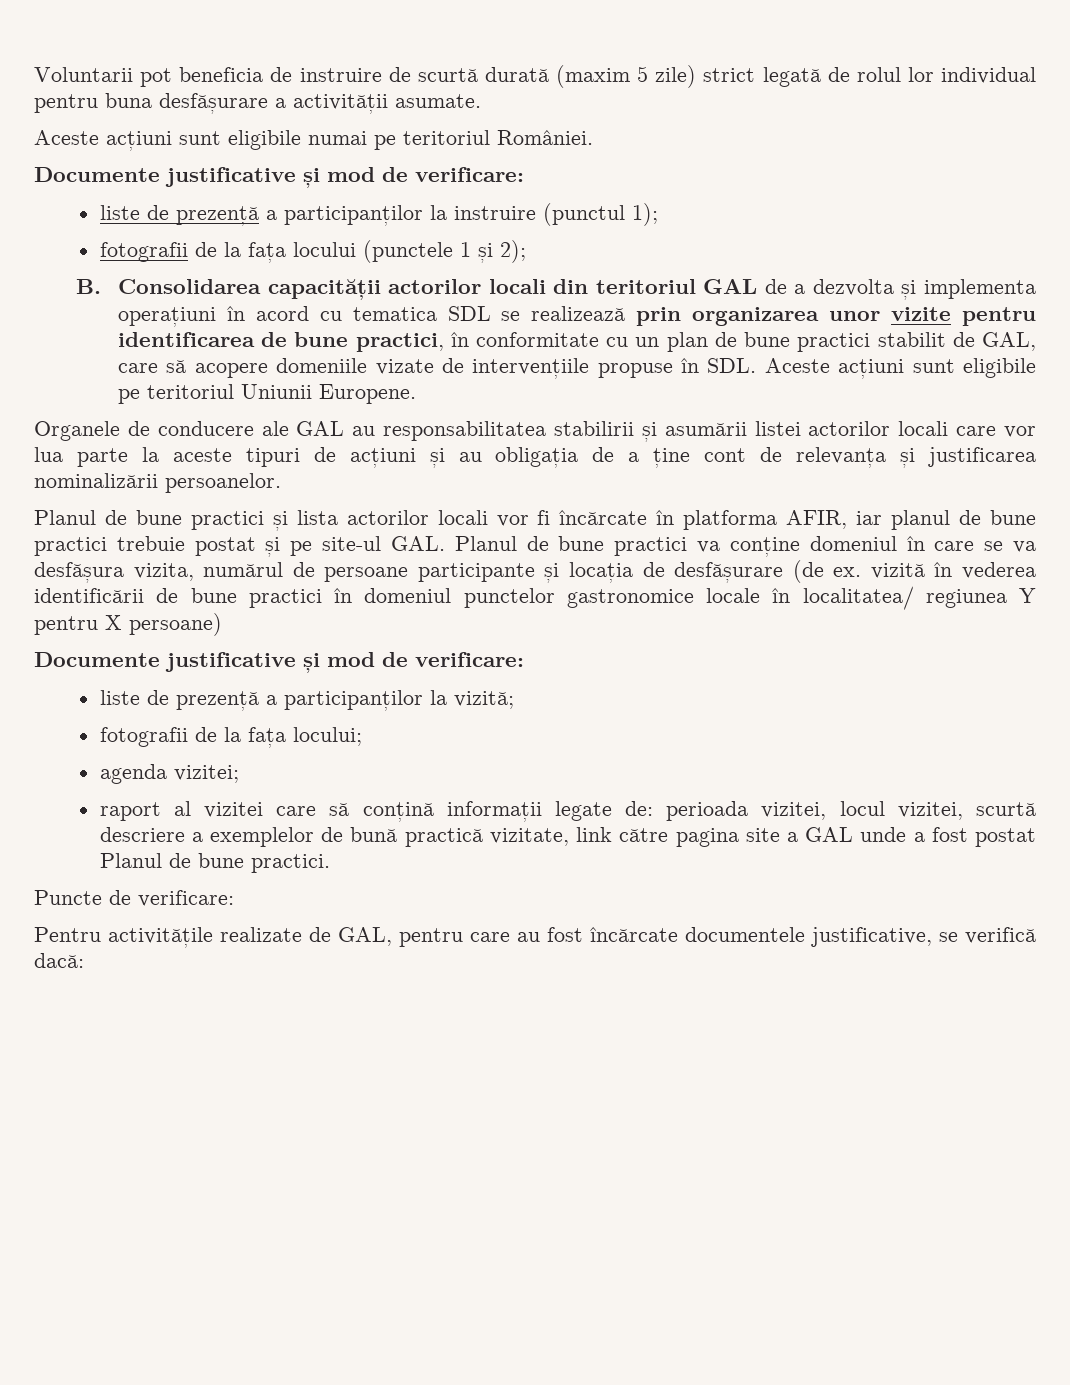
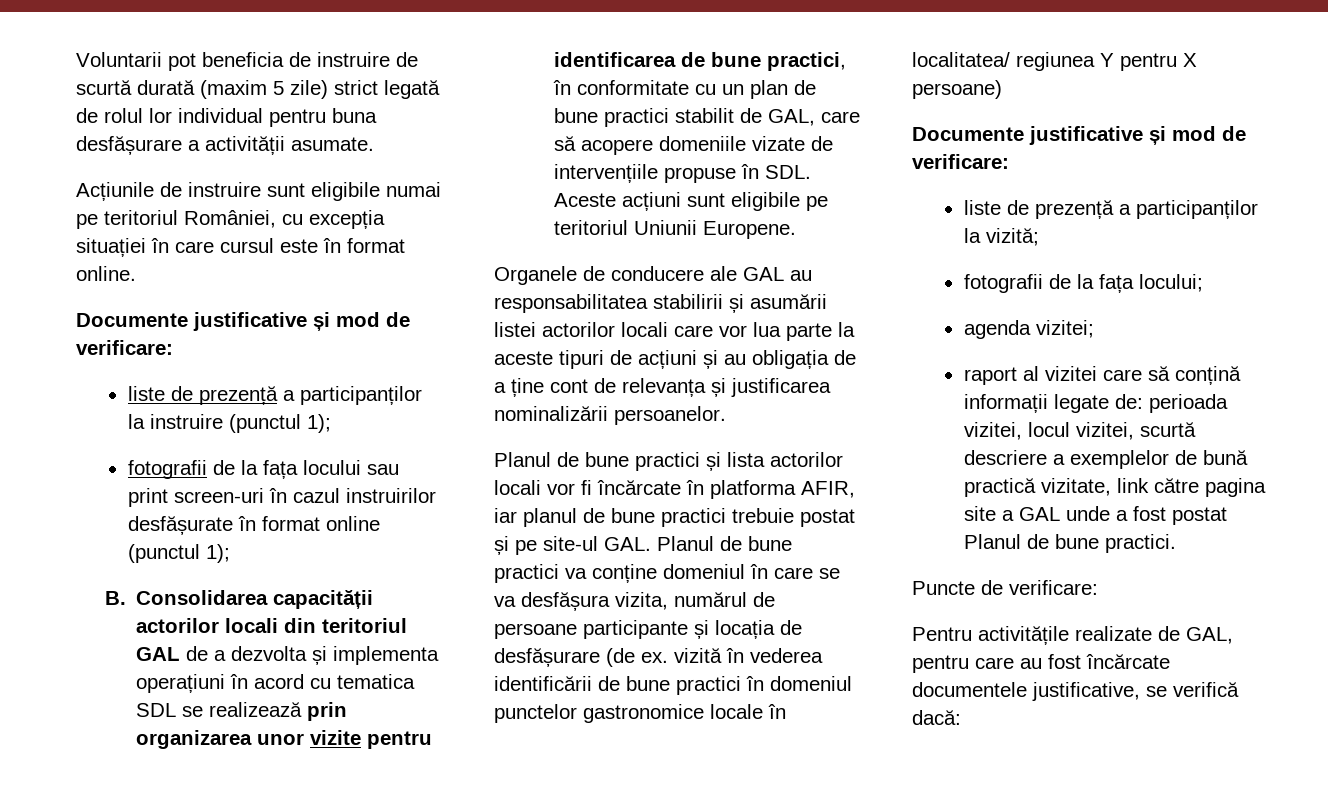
- Aceste acțiuni sunt eligibile numai pe teritoriul României.
+ Acțiunile de instruire sunt eligibile numai pe teritoriul României, cu excepția situației în care cursul este în format online.
- fotografii de la fața locului (punctele 1 și 2);
+ fotografii de la fața locului sau print screen-uri în cazul instruirilor desfășurate în format online (punctul 1);

